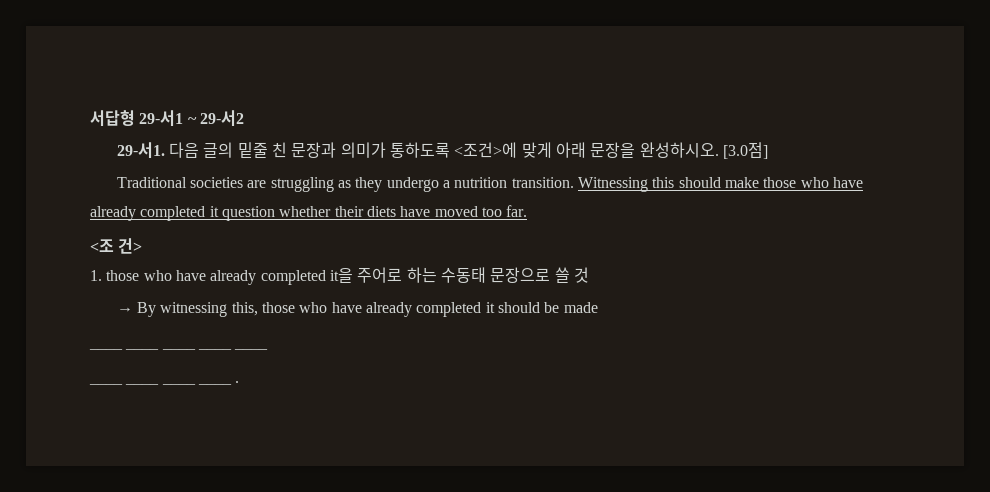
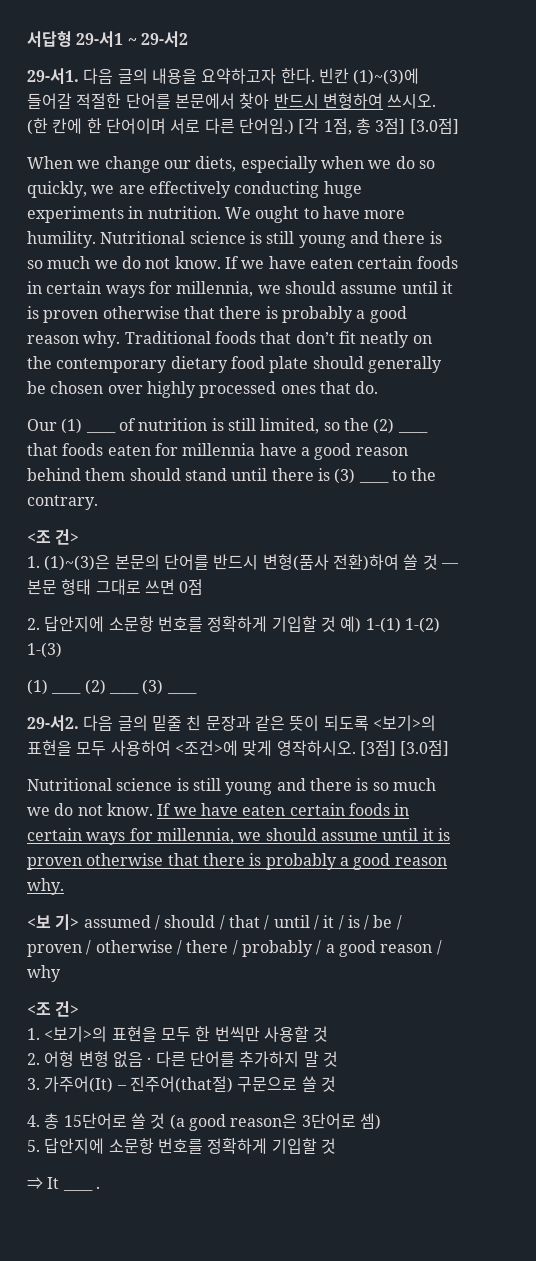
- 다음 글의 밑줄 친 문장과 의미가 통하도록 <조건>에 맞게 아래 문장을 완성하시오. [3.0점]
- Traditional societies are struggling as they undergo a nutrition transition. Witnessing this should make those who have already completed it question whether their diets have moved too far.
+ 다음 글의 내용을 요약하고자 한다. 빈칸 (1)~(3)에 들어갈 적절한 단어를 본문에서 찾아 반드시 변형하여 쓰시오. (한 칸에 한 단어이며 서로 다른 단어임.) [각 1점, 총 3점] [3.0점]
+ When we change our diets, especially when we do so quickly, we are effectively conducting huge experiments in nutrition. We ought to have more humility. Nutritional science is still young and there is so much we do not know. If we have eaten certain foods in certain ways for millennia, we should assume until it is proven otherwise that there is probably a good reason why. Traditional foods that don’t fit neatly on the contemporary dietary food plate should generally be chosen over highly processed ones that do.
+ Our (1) ____ of nutrition is still limited, so the (2) ____ that foods eaten for millennia have a good reason behind them should stand until there is (3) ____ to the contrary.
  <조 건>
- 1. those who have already completed it을 주어로 하는 수동태 문장으로 쓸 것
- → By witnessing this, those who have already completed it should be made
- ____ ____ ____ ____ ____
- ____ ____ ____ ____ .
+ 1. (1)~(3)은 본문의 단어를 반드시 변형(품사 전환)하여 쓸 것 — 본문 형태 그대로 쓰면 0점
+ 2. 답안지에 소문항 번호를 정확하게 기입할 것 예) 1-(1) 1-(2) 1-(3)
+ (1) ____ (2) ____ (3) ____
+ 29-서2. 다음 글의 밑줄 친 문장과 같은 뜻이 되도록 <보기>의 표현을 모두 사용하여 <조건>에 맞게 영작하시오. [3점] [3.0점]
+ Nutritional science is still young and there is so much we do not know. If we have eaten certain foods in certain ways for millennia, we should assume until it is proven otherwise that there is probably a good reason why.
+ <보 기> assumed / should / that / until / it / is / be / proven / otherwise / there / probably / a good reason / why
+ <조 건>
+ 1. <보기>의 표현을 모두 한 번씩만 사용할 것
+ 2. 어형 변형 없음 · 다른 단어를 추가하지 말 것
+ 3. 가주어(It) – 진주어(that절) 구문으로 쓸 것
+ 4. 총 15단어로 쓸 것 (a good reason은 3단어로 셈)
+ 5. 답안지에 소문항 번호를 정확하게 기입할 것
+ ⇒ It ____ .

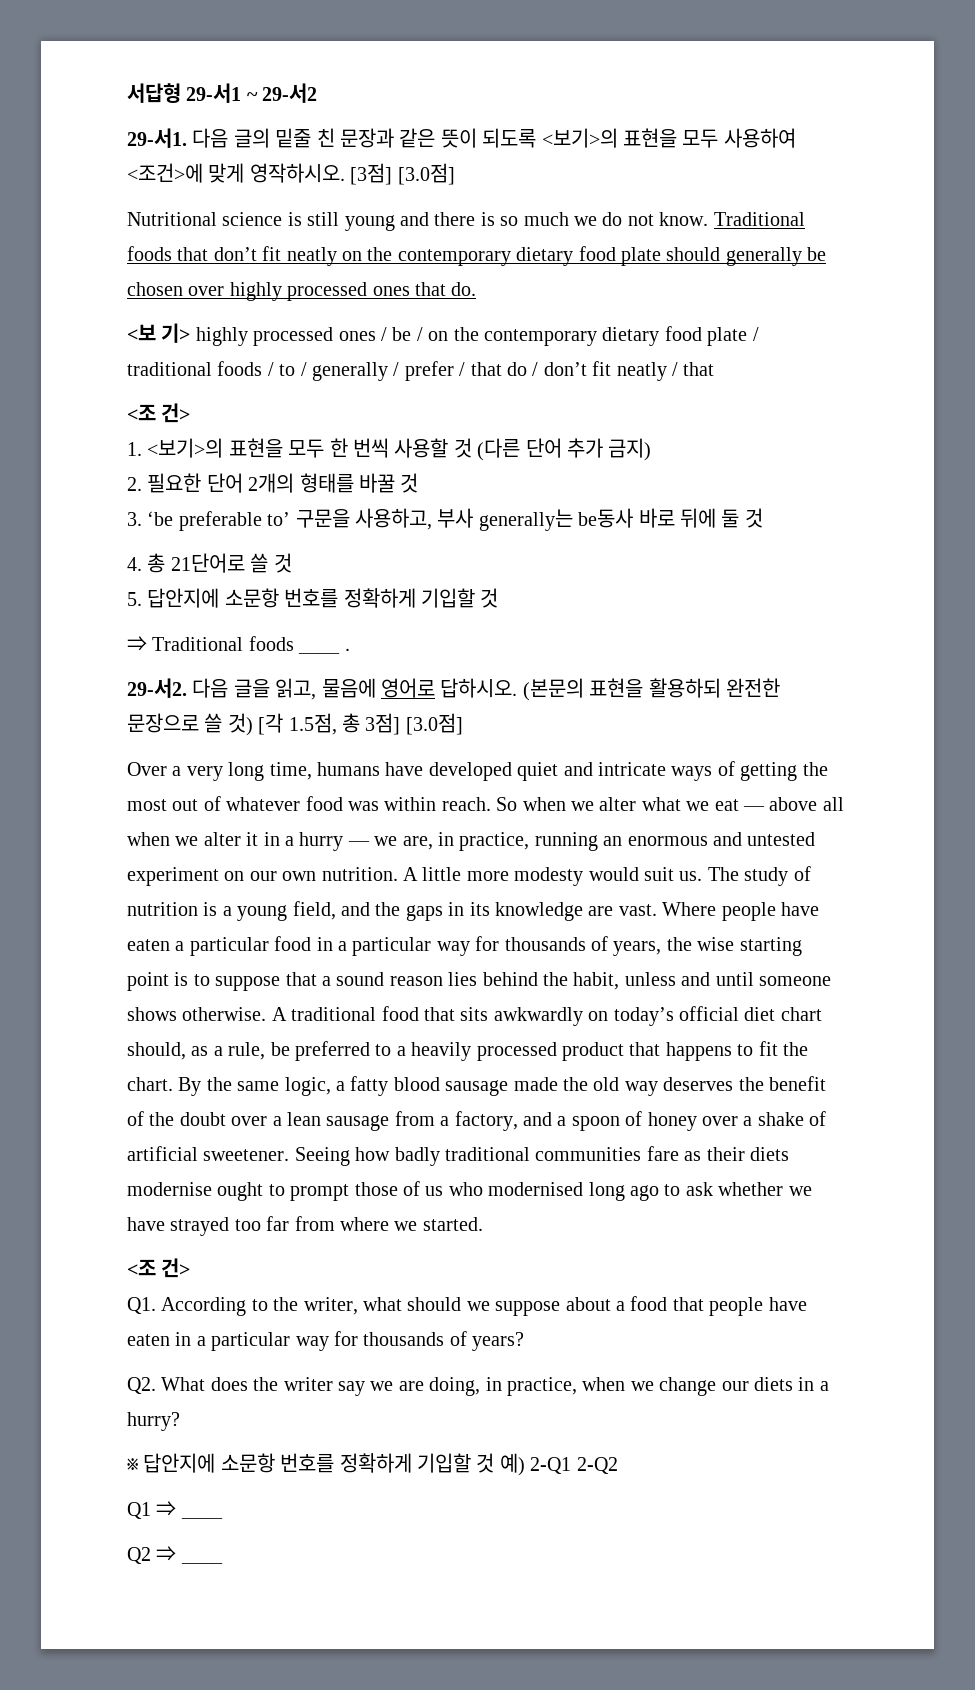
- 다음 글의 내용을 요약하고자 한다. 빈칸 (1)~(3)에 들어갈 적절한 단어를 본문에서 찾아 반드시 변형하여 쓰시오. (한 칸에 한 단어이며 서로 다른 단어임.) [각 1점, 총 3점] [3.0점]
- When we change our diets, especially when we do so quickly, we are effectively conducting huge experiments in nutrition. We ought to have more humility. Nutritional science is still young and there is so much we do not know. If we have eaten certain foods in certain ways for millennia, we should assume until it is proven otherwise that there is probably a good reason why. Traditional foods that don’t fit neatly on the contemporary dietary food plate should generally be chosen over highly processed ones that do.
- Our (1) ____ of nutrition is still limited, so the (2) ____ that foods eaten for millennia have a good reason behind them should stand until there is (3) ____ to the contrary.
- <조 건>
- 1. (1)~(3)은 본문의 단어를 반드시 변형(품사 전환)하여 쓸 것 — 본문 형태 그대로 쓰면 0점
- 2. 답안지에 소문항 번호를 정확하게 기입할 것 예) 1-(1) 1-(2) 1-(3)
- (1) ____ (2) ____ (3) ____
- 29-서2. 다음 글의 밑줄 친 문장과 같은 뜻이 되도록 <보기>의 표현을 모두 사용하여 <조건>에 맞게 영작하시오.
+ 다음 글의 밑줄 친 문장과 같은 뜻이 되도록 <보기>의 표현을 모두 사용하여 <조건>에 맞게 영작하시오.
  [3점] [3.0점]
- Nutritional science is still young and there is so much we do not know. If we have eaten certain foods in certain ways for millennia, we should assume until it is proven otherwise that there is probably a good reason why.
- <보 기> assumed / should / that / until / it / is / be / proven / otherwise / there / probably / a good reason / why
+ Nutritional science is still young and there is so much we do not know. Traditional foods that don’t fit neatly on the contemporary dietary food plate should generally be chosen over highly processed ones that do.
+ <보 기> highly processed ones / be / on the contemporary dietary food plate / traditional foods / to / generally / prefer / that do / don’t fit neatly / that
- 1. <보기>의 표현을 모두 한 번씩만 사용할 것
- 2. 어형 변형 없음 · 다른 단어를 추가하지 말 것
- 3. 가주어(It) – 진주어(that절) 구문으로 쓸 것
+ 1. <보기>의 표현을 모두 한 번씩 사용할 것 (다른 단어 추가 금지)
+ 2. 필요한 단어 2개의 형태를 바꿀 것
+ 3. ‘be preferable to’ 구문을 사용하고, 부사 generally는 be동사 바로 뒤에 둘 것
- 4. 총 15단어로 쓸 것 (a good reason은 3단어로 셈)
+ 4. 총 21단어로 쓸 것
- ⇒ It ____ .
+ ⇒ Traditional foods ____ .
+ 29-서2. 다음 글을 읽고, 물음에 영어로 답하시오. (본문의 표현을 활용하되 완전한 문장으로 쓸 것) [각 1.5점, 총 3점] [3.0점]
+ Over a very long time, humans have developed quiet and intricate ways of getting the most out of whatever food was within reach. So when we alter what we eat — above all when we alter it in a hurry — we are, in practice, running an enormous and untested experiment on our own nutrition. A little more modesty would suit us. The study of nutrition is a young field, and the gaps in its knowledge are vast. Where people have eaten a particular food in a particular way for thousands of years, the wise starting point is to suppose that a sound reason lies behind the habit, unless and until someone shows otherwise. A traditional food that sits awkwardly on today’s official diet chart should, as a rule, be preferred to a heavily processed product that happens to fit the chart. By the same logic, a fatty blood sausage made the old way deserves the benefit of the doubt over a lean sausage from a factory, and a spoon of honey over a shake of artificial sweetener. Seeing how badly traditional communities fare as their diets modernise ought to prompt those of us who modernised long ago to ask whether we have strayed too far from where we started.
+ <조 건>
+ Q1. According to the writer, what should we suppose about a food that people have eaten in a particular way for thousands of years?
+ Q2. What does the writer say we are doing, in practice, when we change our diets in a hurry?
+ ※ 답안지에 소문항 번호를 정확하게 기입할 것 예) 2-Q1 2-Q2
+ Q1 ⇒ ____
+ Q2 ⇒ ____

